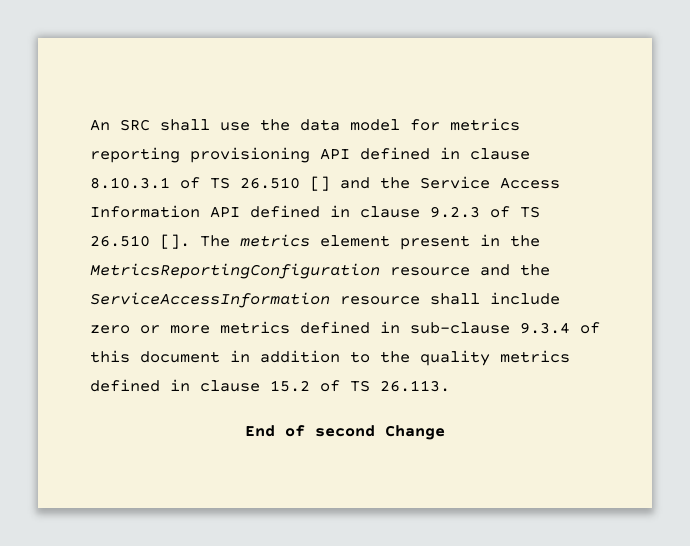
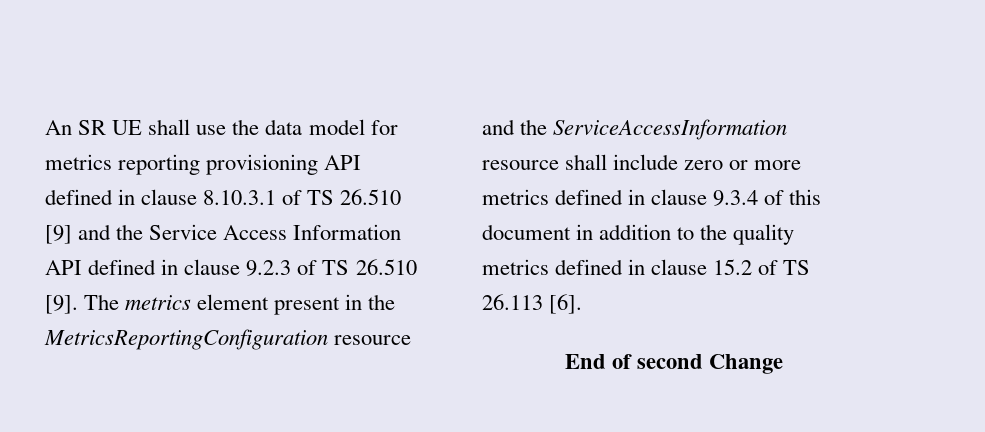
- An SRC shall use the data model for metrics reporting provisioning API defined in clause 8.10.3.1 of TS 26.510 [] and the Service Access Information API defined in clause 9.2.3 of TS 26.510 [].
+ An SR UE shall use the data model for metrics reporting provisioning API defined in clause 8.10.3.1 of TS 26.510 [9] and the Service Access Information API defined in clause 9.2.3 of TS 26.510 [9].
- The metrics element present in the MetricsReportingConfiguration resource and the ServiceAccessInformation resource shall include zero or more metrics defined in sub-clause 9.3.4 of this document in addition to the quality metrics defined in clause 15.2 of TS 26.113.
+ The metrics element present in the MetricsReportingConfiguration resource and the ServiceAccessInformation resource shall include zero or more metrics defined in clause 9.3.4 of this document in addition to the quality metrics defined in clause 15.2 of TS 26.113 [6].

